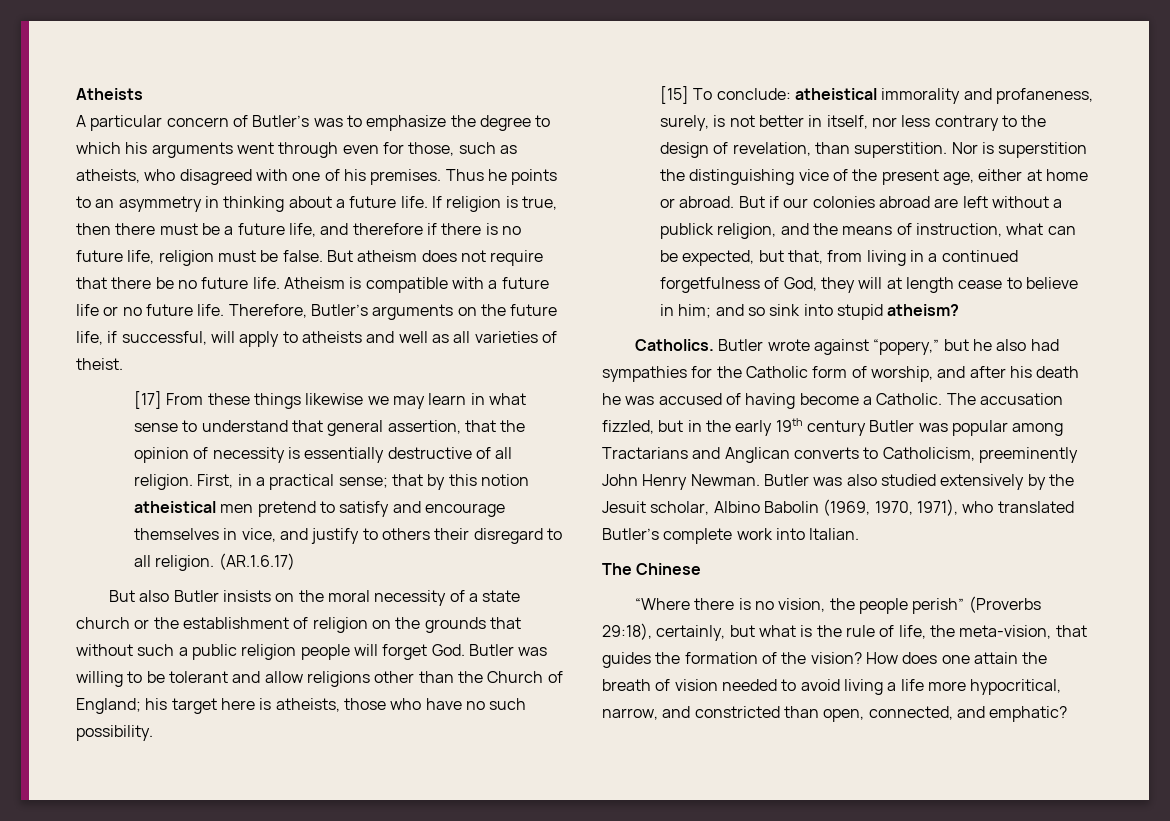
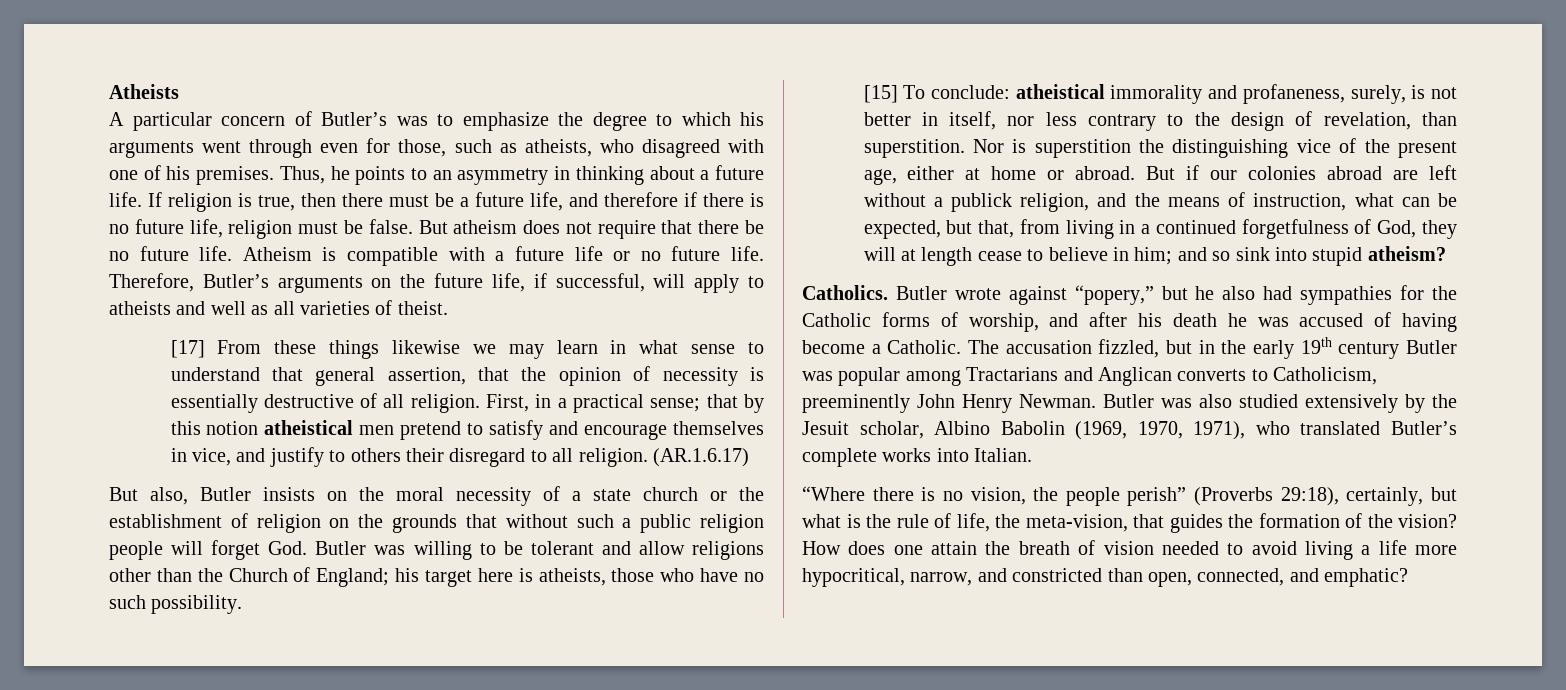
- Thus he points to an asymmetry in thinking about a future life.
+ Thus, he points to an asymmetry in thinking about a future life.
- But also Butler insists on the moral necessity of a state church or the establishment of religion on the grounds that without such a public religion people will forget God. Butler was willing to be tolerant and allow religions other than the Church of England; his target here is atheists, those who have no such possibility.
+ But also, Butler insists on the moral necessity of a state church or the establishment of religion on the grounds that without such a public religion people will forget God. Butler was willing to be tolerant and allow religions other than the Church of England; his target here is atheists, those who have no such possibility.
- Butler wrote against “popery,” but he also had sympathies for the Catholic form of worship, and after his death he was accused of having become a Catholic.
+ Butler wrote against “popery,” but he also had sympathies for the Catholic forms of worship, and after his death he was accused of having become a Catholic.
- Butler was also studied extensively by the Jesuit scholar, Albino Babolin (1969, 1970, 1971), who translated Butler’s complete work into Italian.
+ Butler was also studied extensively by the Jesuit scholar, Albino Babolin (1969, 1970, 1971), who translated Butler’s complete works into Italian.
- The Chinese

